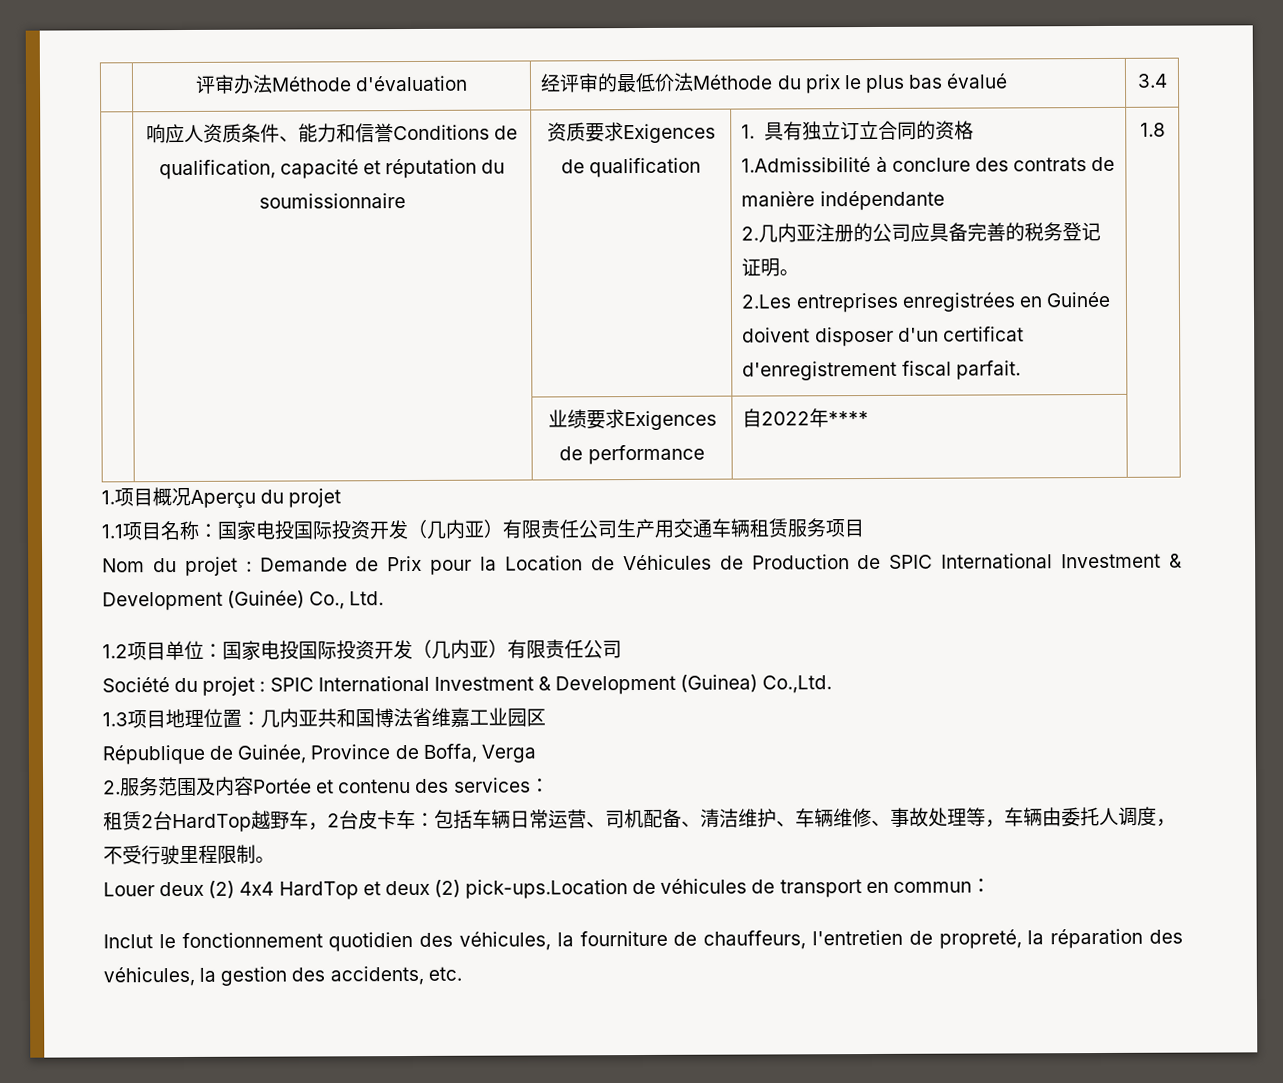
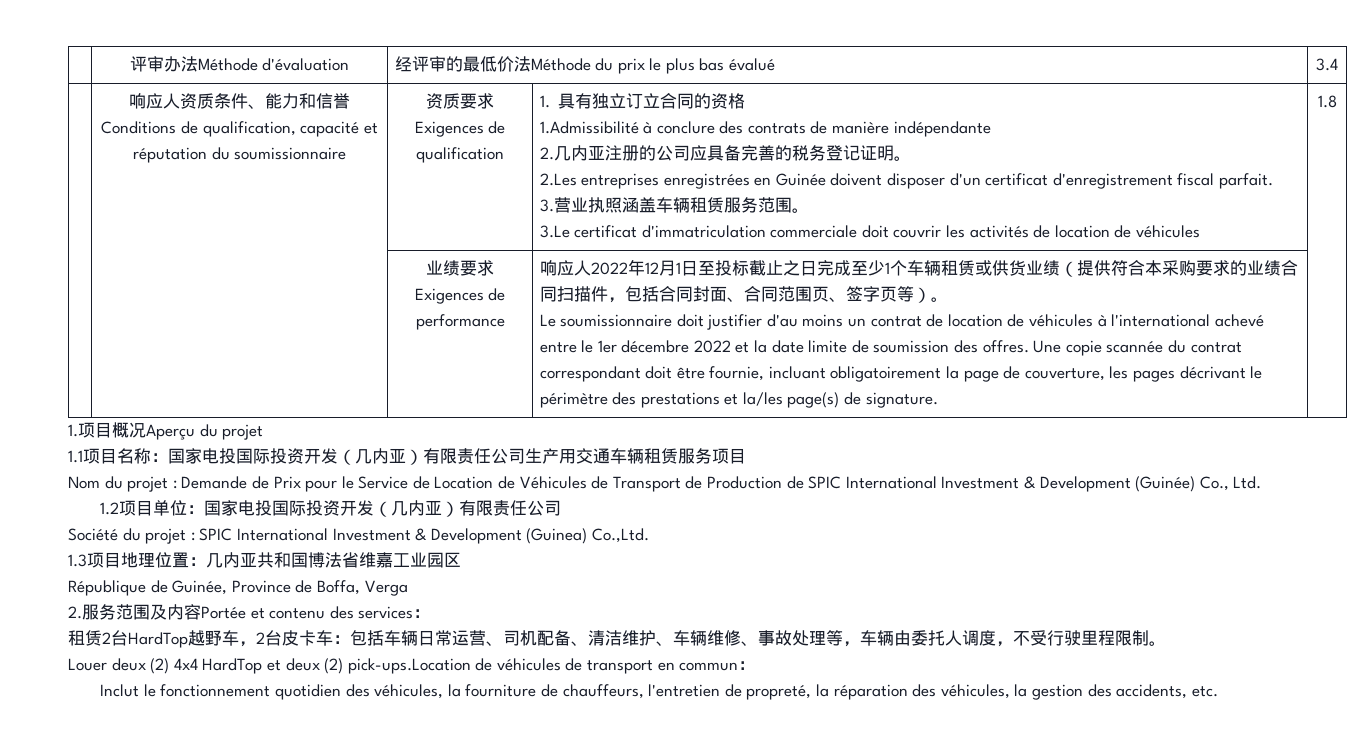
+ 3.营业执照涵盖车辆租赁服务范围。
+ 3.Le certificat d'immatriculation commerciale doit couvrir les activités de location de véhicules
- 自2022年****
+ 响应人2022年12月1日至投标截止之日完成至少1个车辆租赁或供货业绩（提供符合本采购要求的业绩合同扫描件，包括合同封面、合同范围页、签字页等）。
+ Le soumissionnaire doit justifier d'au moins un contrat de location de véhicules à l'international achevé entre le 1er décembre 2022 et la date limite de soumission des offres. Une copie scannée du contrat correspondant doit être fournie, incluant obligatoirement la page de couverture, les pages décrivant le périmètre des prestations et la/les page(s) de signature.
- Nom du projet : Demande de Prix pour la Location de Véhicules de Production de SPIC International Investment & Development (Guinée) Co., Ltd.
+ Nom du projet : Demande de Prix pour le Service de Location de Véhicules de Transport de Production de SPIC International Investment & Development (Guinée) Co., Ltd.

